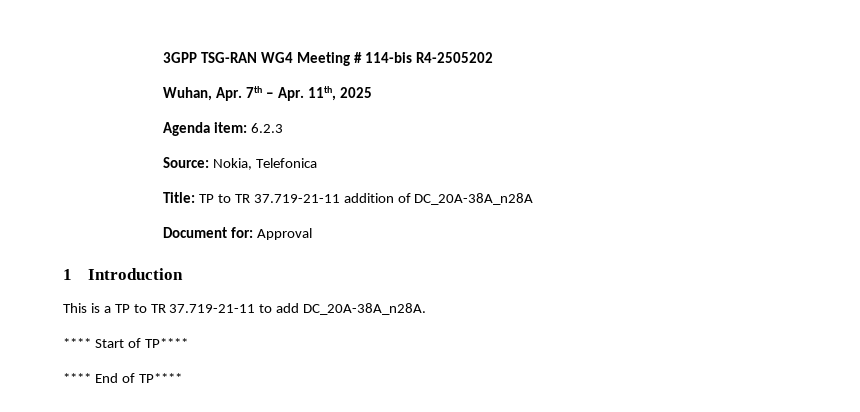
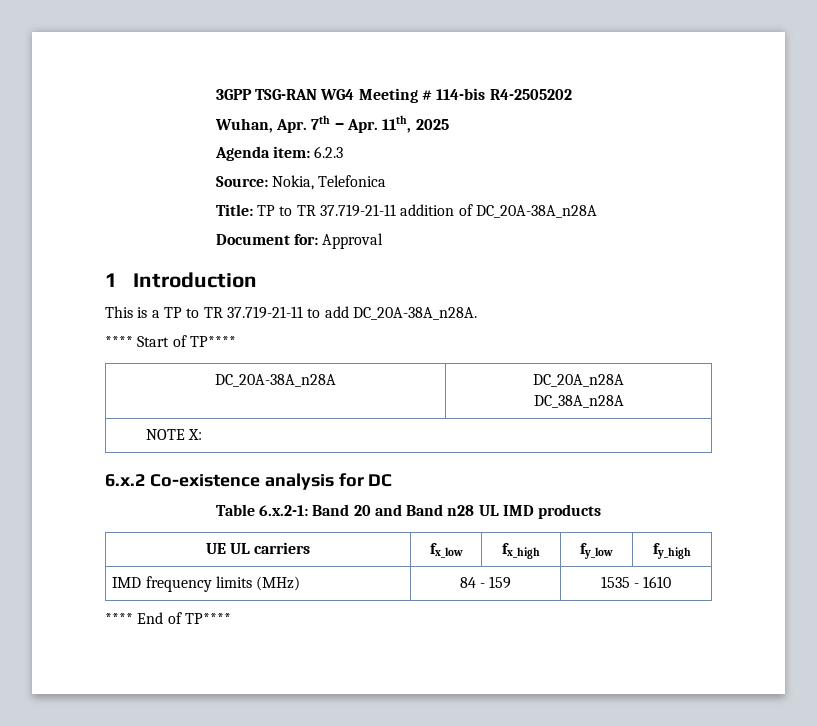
+ DC_20A-38A_n28A | DC_20A_n28A
+ DC_38A_n28A
+ NOTE X:
+ 6.x.2 Co-existence analysis for DC
+ Table 6.x.2-1: Band 20 and Band n28 UL IMD products
+ UE UL carriers | fx_low | fx_high | fy_low | fy_high
+ IMD frequency limits (MHz) | 84 - 159 | 1535 - 1610

